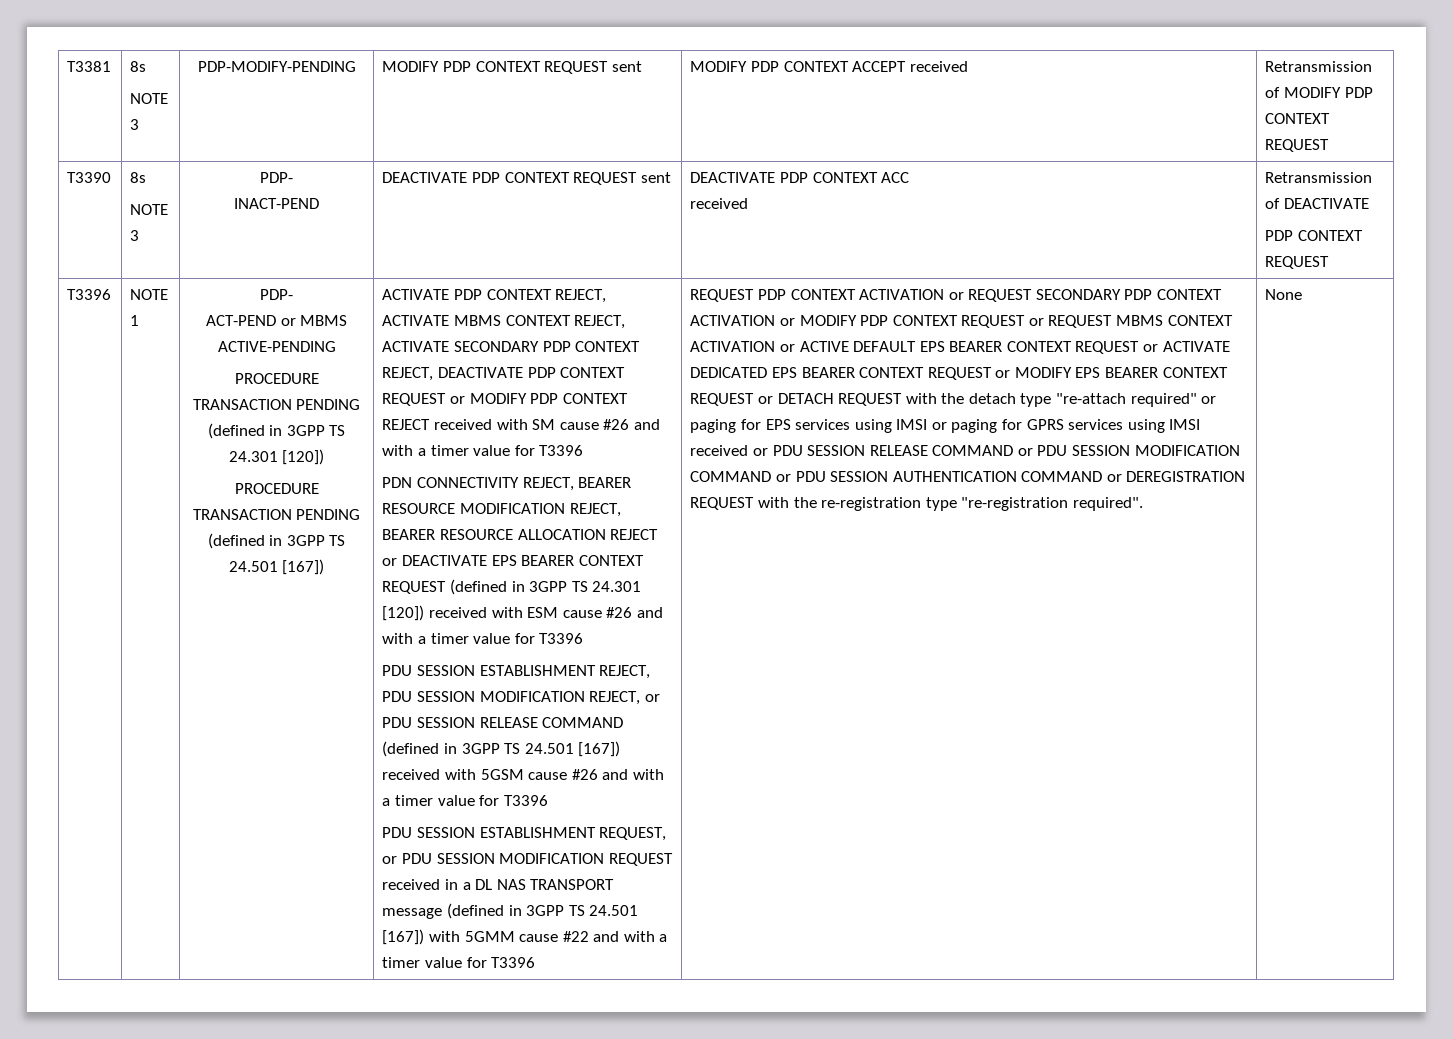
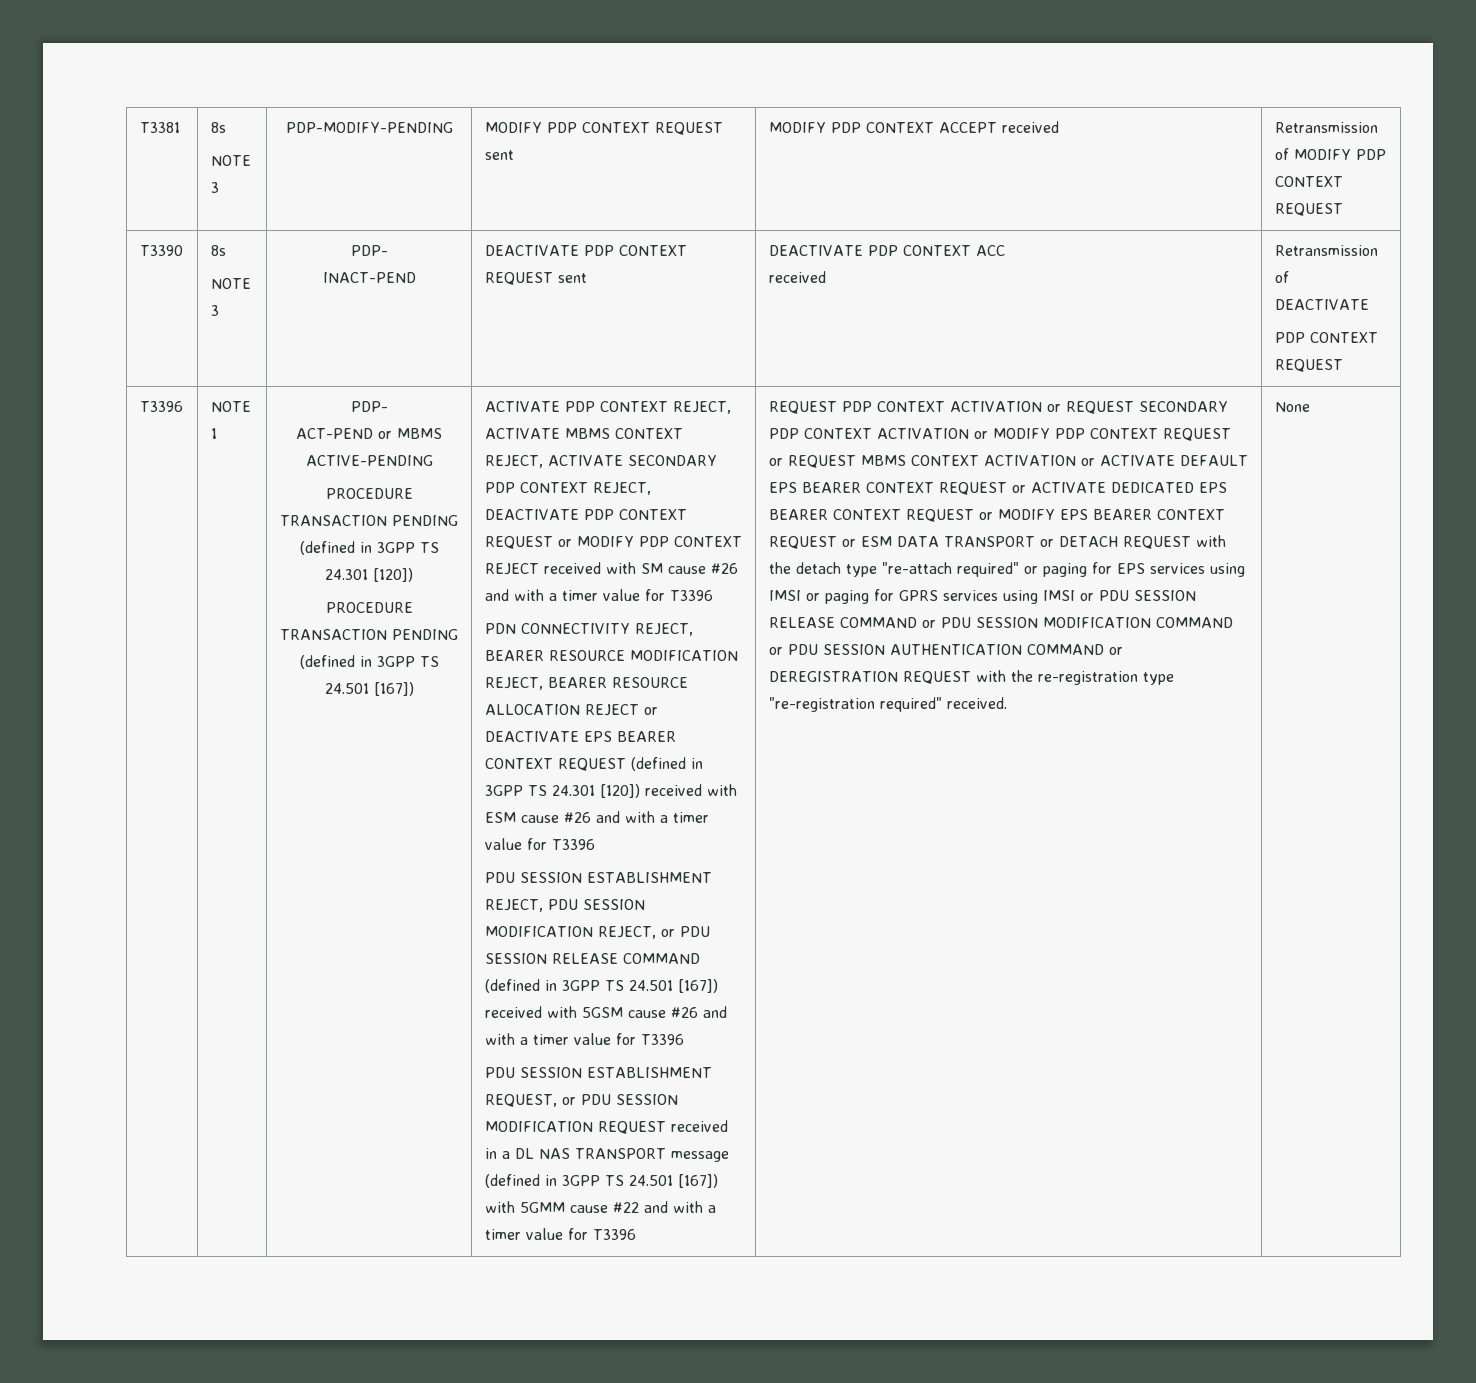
- REQUEST PDP CONTEXT ACTIVATION or REQUEST SECONDARY PDP CONTEXT ACTIVATION or MODIFY PDP CONTEXT REQUEST or REQUEST MBMS CONTEXT ACTIVATION or ACTIVE DEFAULT EPS BEARER CONTEXT REQUEST or ACTIVATE DEDICATED EPS BEARER CONTEXT REQUEST or MODIFY EPS BEARER CONTEXT REQUEST or DETACH REQUEST with the detach type "re-attach required" or paging for EPS services using IMSI or paging for GPRS services using IMSI received or PDU SESSION RELEASE COMMAND or PDU SESSION MODIFICATION COMMAND or PDU SESSION AUTHENTICATION COMMAND or DEREGISTRATION REQUEST with the re-registration type "re-registration required".
+ REQUEST PDP CONTEXT ACTIVATION or REQUEST SECONDARY PDP CONTEXT ACTIVATION or MODIFY PDP CONTEXT REQUEST or REQUEST MBMS CONTEXT ACTIVATION or ACTIVATE DEFAULT EPS BEARER CONTEXT REQUEST or ACTIVATE DEDICATED EPS BEARER CONTEXT REQUEST or MODIFY EPS BEARER CONTEXT REQUEST or ESM DATA TRANSPORT or DETACH REQUEST with the detach type "re-attach required" or paging for EPS services using IMSI or paging for GPRS services using IMSI or PDU SESSION RELEASE COMMAND or PDU SESSION MODIFICATION COMMAND or PDU SESSION AUTHENTICATION COMMAND or DEREGISTRATION REQUEST with the re-registration type "re-registration required" received.

